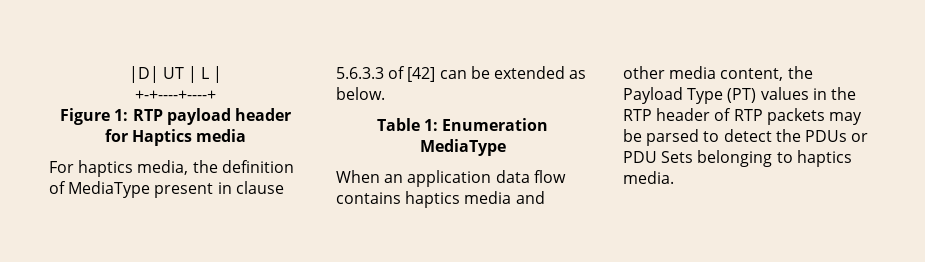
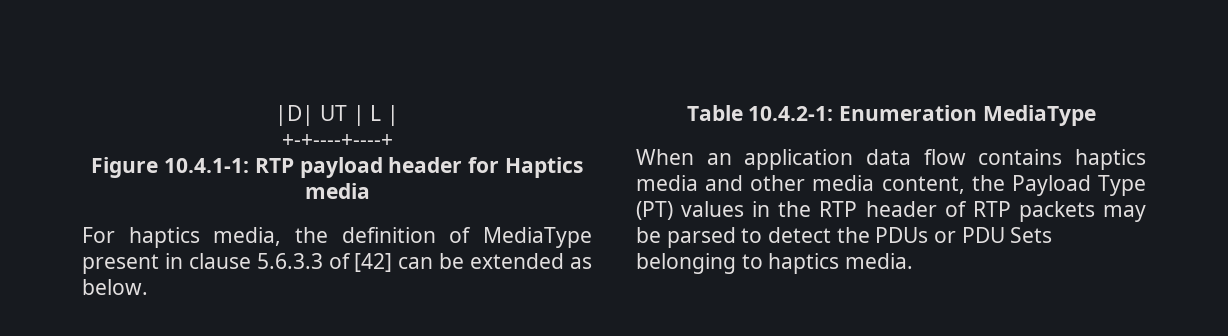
- Figure 1: RTP payload header for Haptics media
+ Figure 10.4.1-1: RTP payload header for Haptics media
- Table 1: Enumeration MediaType
+ Table 10.4.2-1: Enumeration MediaType

